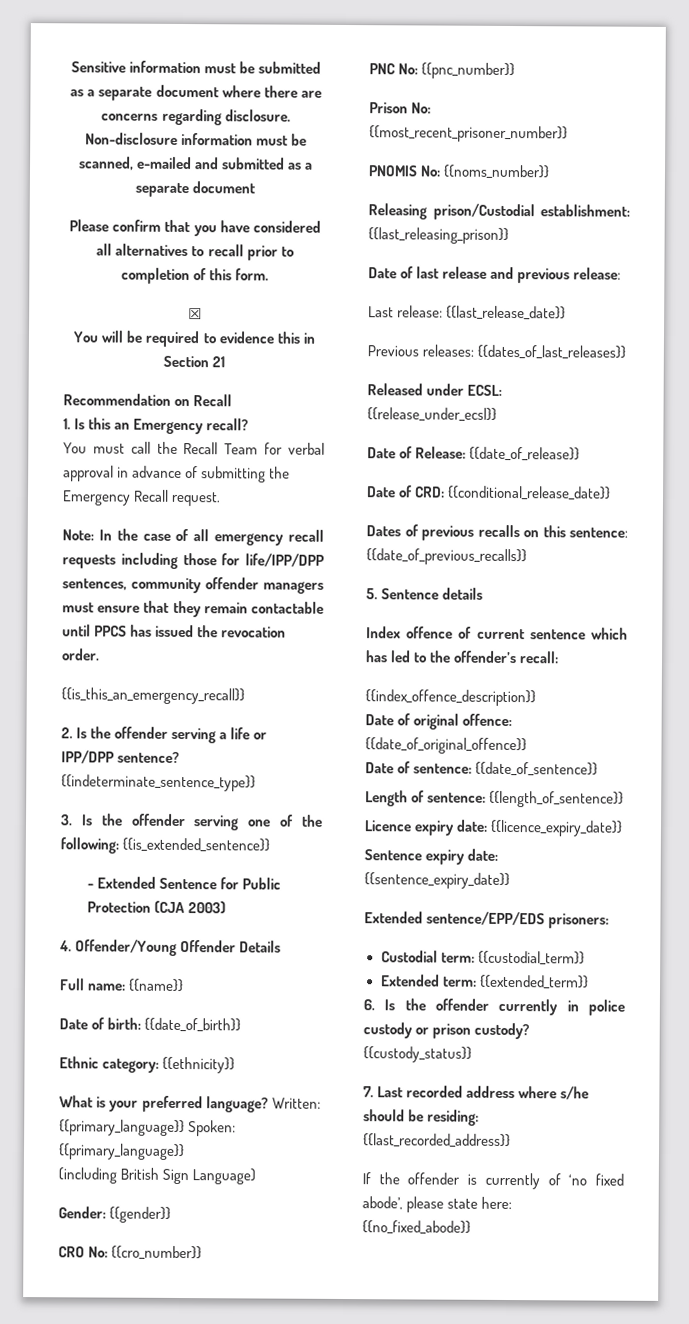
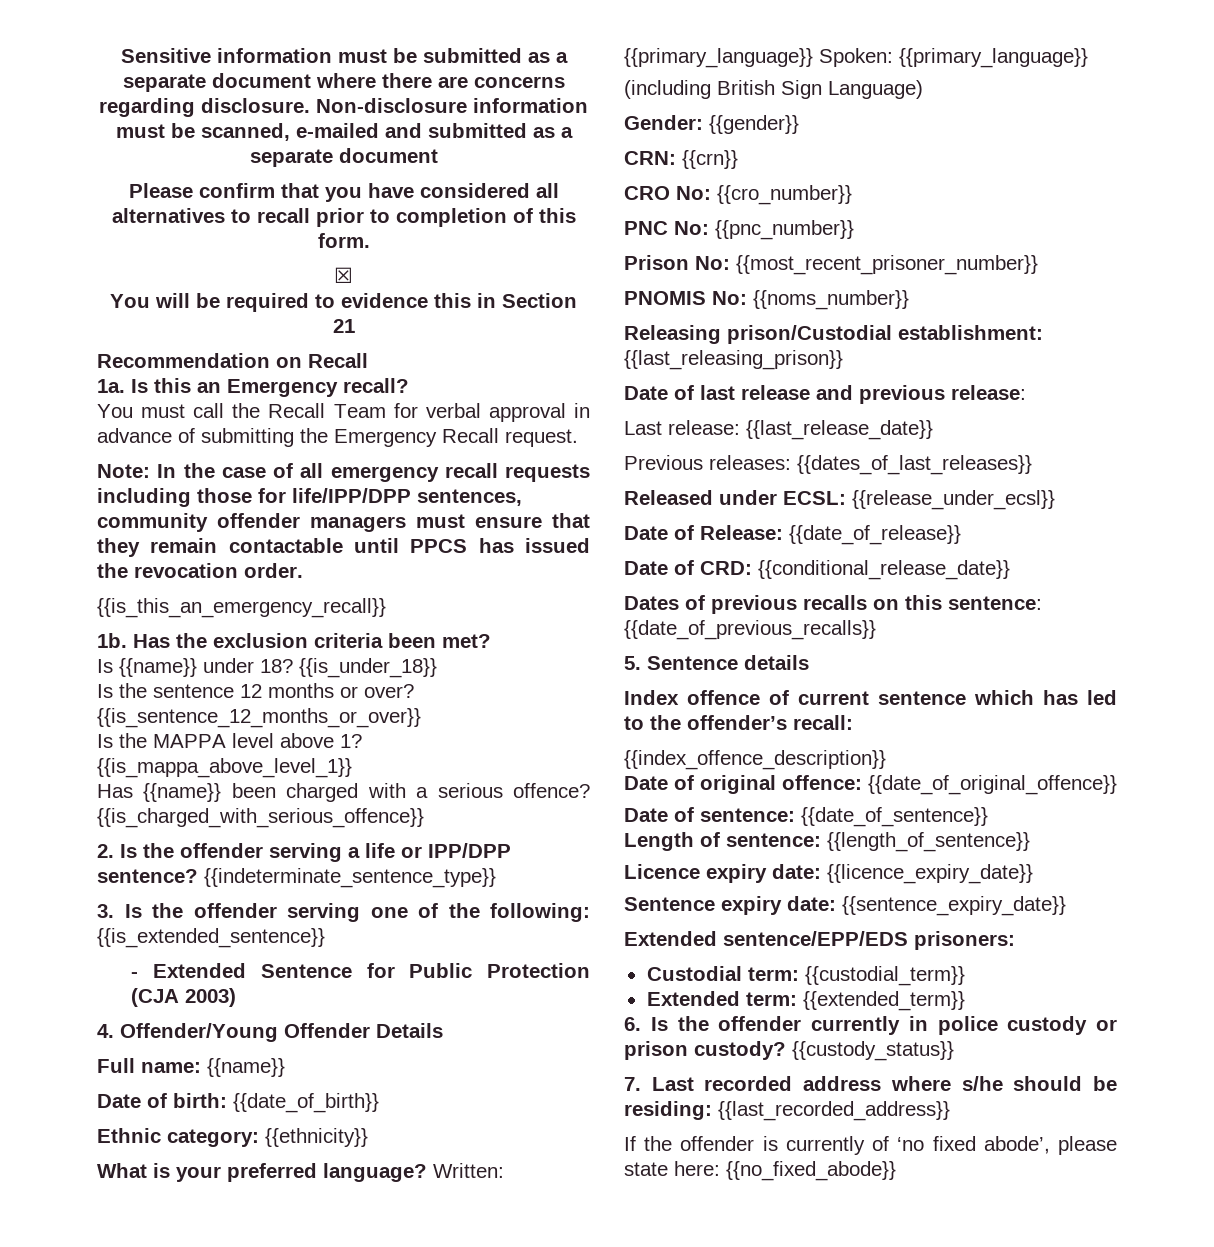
- 1. Is this an Emergency recall?
+ 1a. Is this an Emergency recall?
+ 1b. Has the exclusion criteria been met?
+ Is {{name}} under 18? {{is_under_18}}
+ Is the sentence 12 months or over? {{is_sentence_12_months_or_over}}
+ Is the MAPPA level above 1? {{is_mappa_above_level_1}}
+ Has {{name}} been charged with a serious offence? {{is_charged_with_serious_offence}}
+ CRN: {{crn}}

